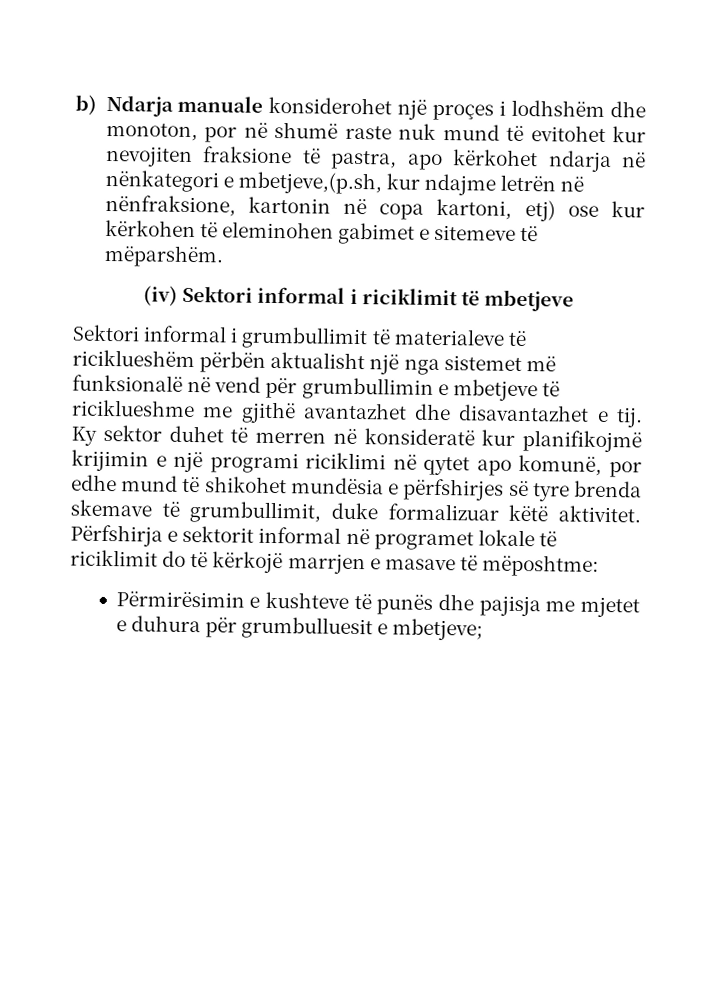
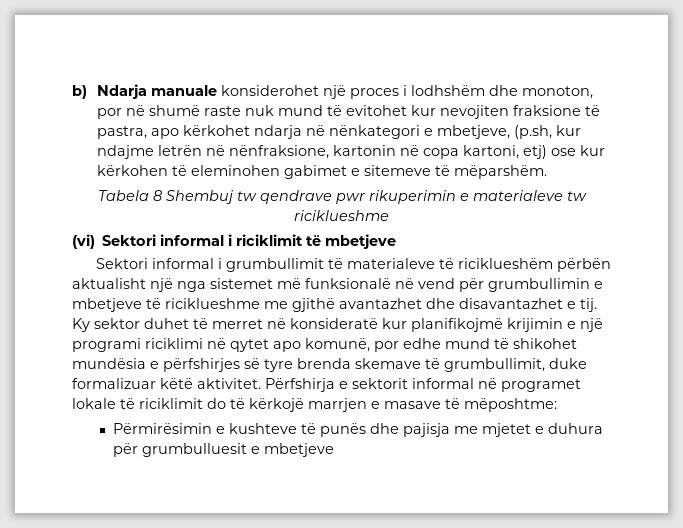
- b) Ndarja manuale konsiderohet një proçes i lodhshëm dhe monoton, por në shumë raste nuk mund të evitohet kur nevojiten fraksione të pastra, apo kërkohet ndarja në nënkategori e mbetjeve,(p.sh, kur ndajme letrën në nënfraksione, kartonin në copa kartoni, etj) ose kur kërkohen të eleminohen gabimet e sitemeve të mëparshëm.
+ b) Ndarja manuale konsiderohet një proces i lodhshëm dhe monoton, por në shumë raste nuk mund të evitohet kur nevojiten fraksione të pastra, apo kërkohet ndarja në nënkategori e mbetjeve, (p.sh, kur ndajme letrën në nënfraksione, kartonin në copa kartoni, etj) ose kur kërkohen të eleminohen gabimet e sitemeve të mëparshëm.
- (iv) Sektori informal i riciklimit të mbetjeve
+ Tabela 8 Shembuj tw qendrave pwr rikuperimin e materialeve tw riciklueshme
+ (vi) Sektori informal i riciklimit të mbetjeve
- Ky sektor duhet të merren në konsideratë kur planifikojmë krijimin e një programi riciklimi në qytet apo komunë, por edhe mund të shikohet mundësia e përfshirjes së tyre brenda skemave të grumbullimit, duke formalizuar këtë aktivitet.
+ Ky sektor duhet të merret në konsideratë kur planifikojmë krijimin e një programi riciklimi në qytet apo komunë, por edhe mund të shikohet mundësia e përfshirjes së tyre brenda skemave të grumbullimit, duke formalizuar këtë aktivitet.
- Përmirësimin e kushteve të punës dhe pajisja me mjetet e duhura për grumbulluesit e mbetjeve;
+ Përmirësimin e kushteve të punës dhe pajisja me mjetet e duhura për grumbulluesit e mbetjeve

